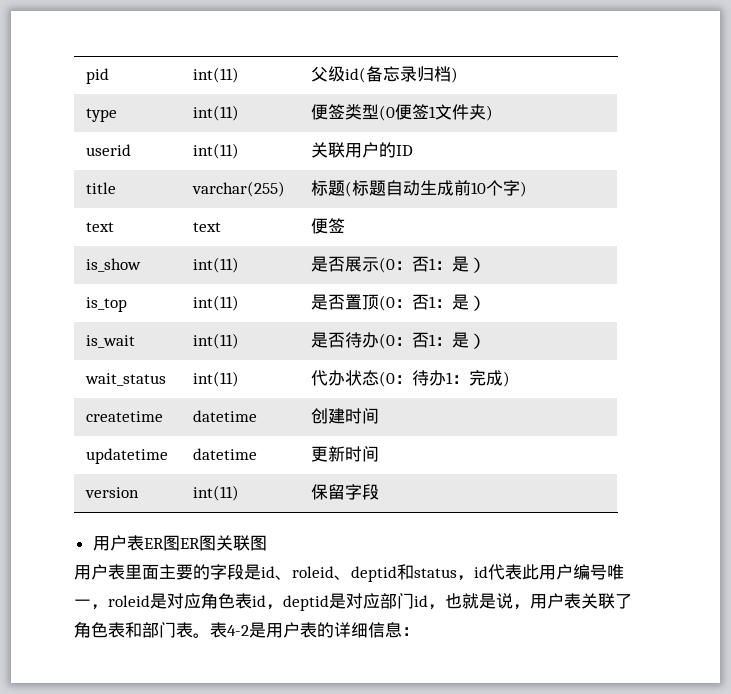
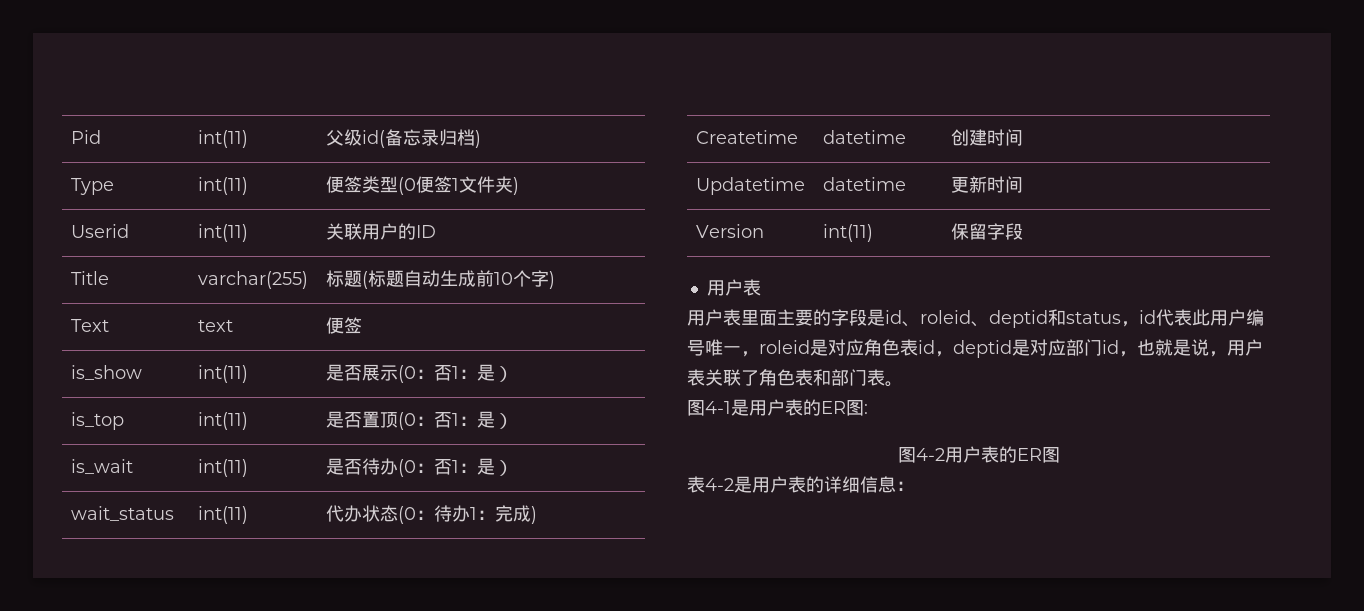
- pid | int(11) | 父级id(备忘录归档)
+ Pid | int(11) | 父级id(备忘录归档)
- type | int(11) | 便签类型(0便签1文件夹)
+ Type | int(11) | 便签类型(0便签1文件夹)
- userid | int(11) | 关联用户的ID
+ Userid | int(11) | 关联用户的ID
- title | varchar(255) | 标题(标题自动生成前10个字)
+ Title | varchar(255) | 标题(标题自动生成前10个字)
- text | text | 便签
+ Text | text | 便签
- createtime | datetime | 创建时间
+ Createtime | datetime | 创建时间
- updatetime | datetime | 更新时间
+ Updatetime | datetime | 更新时间
- version | int(11) | 保留字段
- 用户表ER图ER图关联图
+ Version | int(11) | 保留字段
+ 用户表
- 用户表里面主要的字段是id、roleid、deptid和status，id代表此用户编号唯一，roleid是对应角色表id，deptid是对应部门id，也就是说，用户表关联了角色表和部门表。表4-2是用户表的详细信息：
+ 用户表里面主要的字段是id、roleid、deptid和status，id代表此用户编号唯一，roleid是对应角色表id，deptid是对应部门id，也就是说，用户表关联了角色表和部门表。
+ 图4-1是用户表的ER图:
+ 图4-2用户表的ER图
+ 表4-2是用户表的详细信息：

